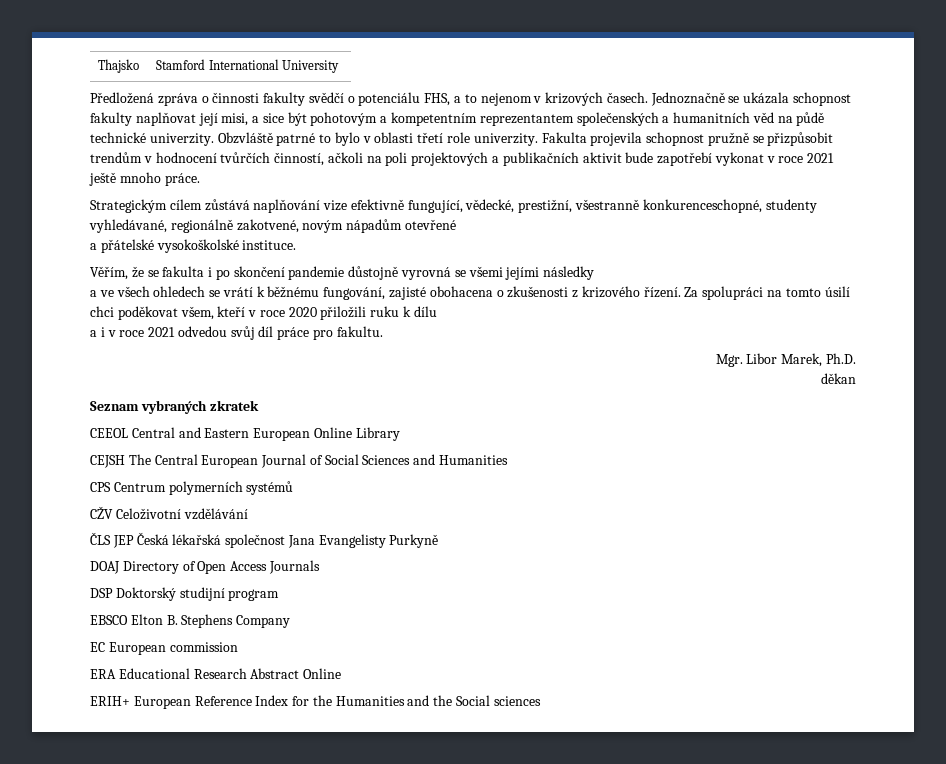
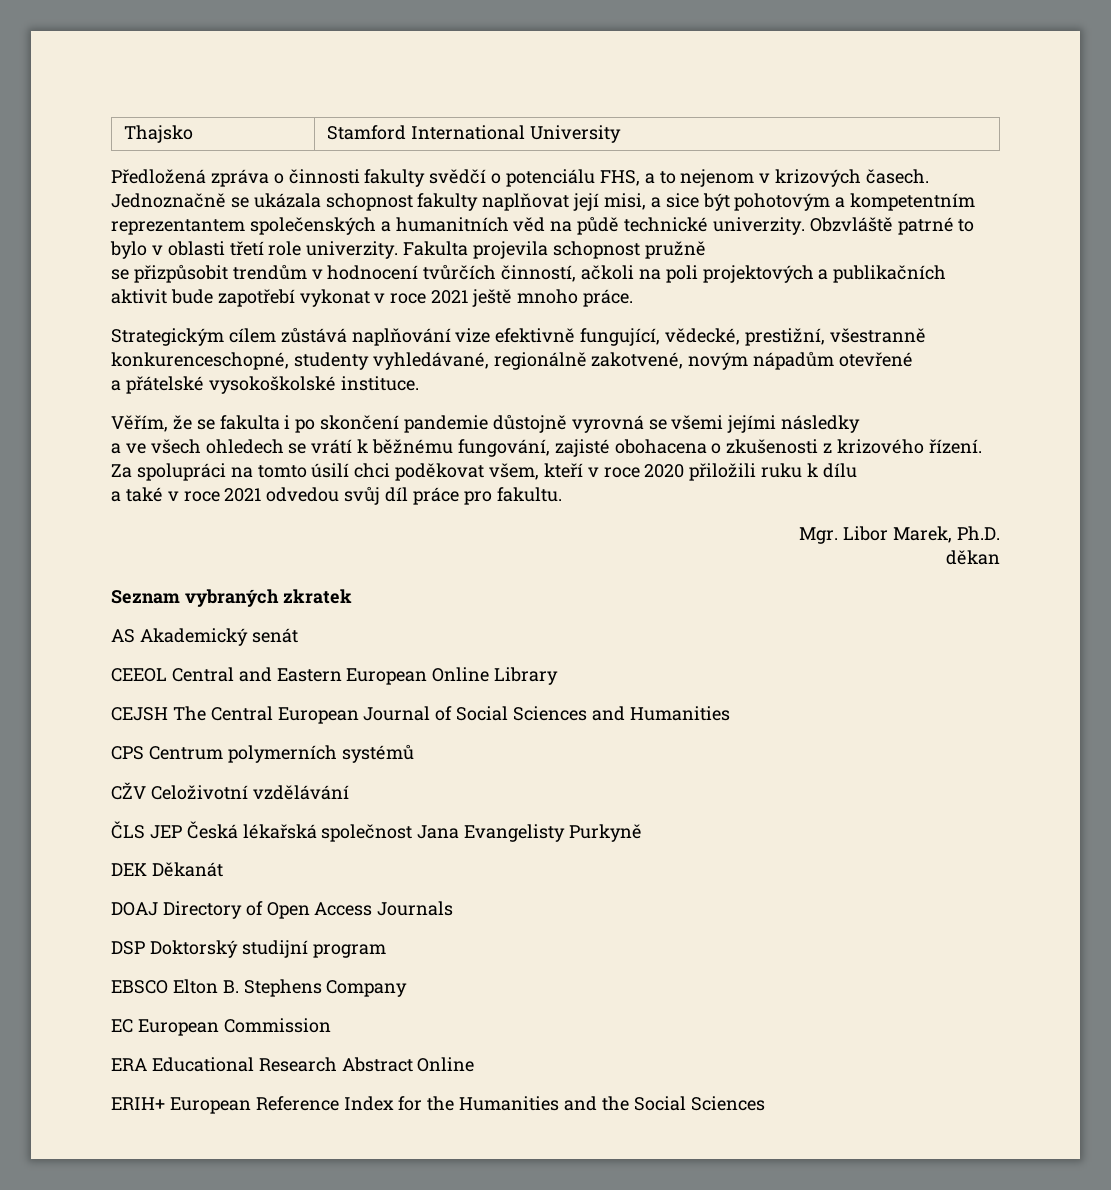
- Fakulta projevila schopnost pružně se přizpůsobit trendům v hodnocení tvůrčích činností, ačkoli na poli projektových a publikačních aktivit bude zapotřebí vykonat v roce 2021 ještě mnoho práce.
+ Fakulta projevila schopnost pružně
+ se přizpůsobit trendům v hodnocení tvůrčích činností, ačkoli na poli projektových a publikačních aktivit bude zapotřebí vykonat v roce 2021 ještě mnoho práce.
- a i v roce 2021 odvedou svůj díl práce pro fakultu.
+ a také v roce 2021 odvedou svůj díl práce pro fakultu.
+ AS Akademický senát
+ DEK Děkanát
- EC European commission
+ EC European Commission
- ERIH+ European Reference Index for the Humanities and the Social sciences
+ ERIH+ European Reference Index for the Humanities and the Social Sciences

